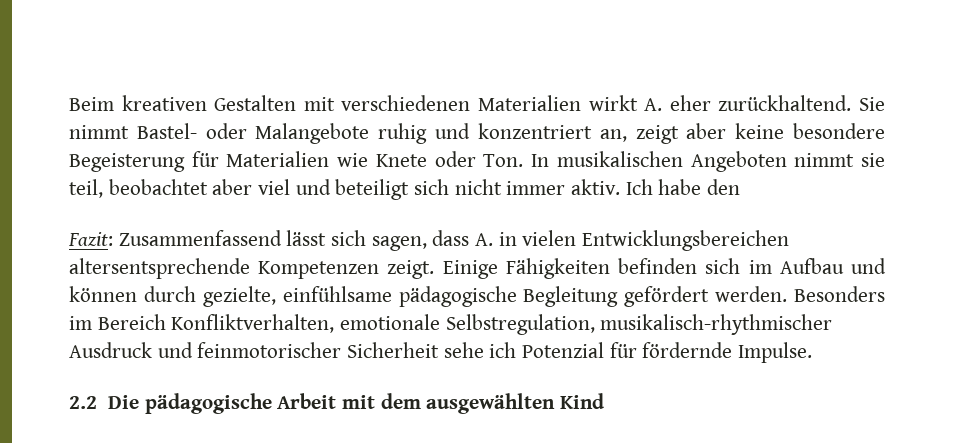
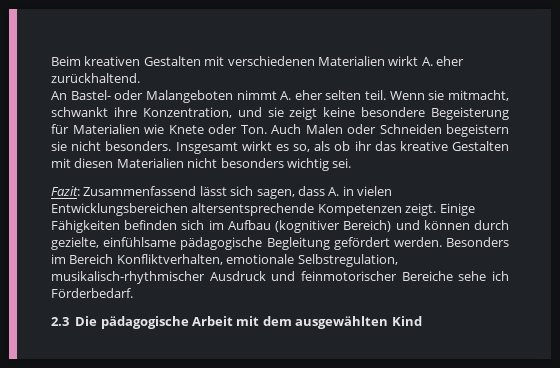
- Beim kreativen Gestalten mit verschiedenen Materialien wirkt A. eher zurückhaltend. Sie nimmt Bastel- oder Malangebote ruhig und konzentriert an, zeigt aber keine besondere Begeisterung für Materialien wie Knete oder Ton. In musikalischen Angeboten nimmt sie teil, beobachtet aber viel und beteiligt sich nicht immer aktiv. Ich habe den
+ Beim kreativen Gestalten mit verschiedenen Materialien wirkt A. eher zurückhaltend.
+ An Bastel- oder Malangeboten nimmt A. eher selten teil. Wenn sie mitmacht, schwankt ihre Konzentration, und sie zeigt keine besondere Begeisterung für Materialien wie Knete oder Ton. Auch Malen oder Schneiden begeistern sie nicht besonders. Insgesamt wirkt es so, als ob ihr das kreative Gestalten mit diesen Materialien nicht besonders wichtig sei.
- Einige Fähigkeiten befinden sich im Aufbau und können durch gezielte, einfühlsame pädagogische Begleitung gefördert werden.
+ Einige Fähigkeiten befinden sich im Aufbau (kognitiver Bereich) und können durch gezielte, einfühlsame pädagogische Begleitung gefördert werden.
- Besonders im Bereich Konfliktverhalten, emotionale Selbstregulation, musikalisch-rhythmischer Ausdruck und feinmotorischer Sicherheit sehe ich Potenzial für fördernde Impulse.
- 2.2 Die pädagogische Arbeit mit dem ausgewählten Kind
+ Besonders im Bereich Konfliktverhalten, emotionale Selbstregulation, musikalisch-rhythmischer Ausdruck und feinmotorischer Bereiche sehe ich Förderbedarf.
+ 2.3 Die pädagogische Arbeit mit dem ausgewählten Kind

